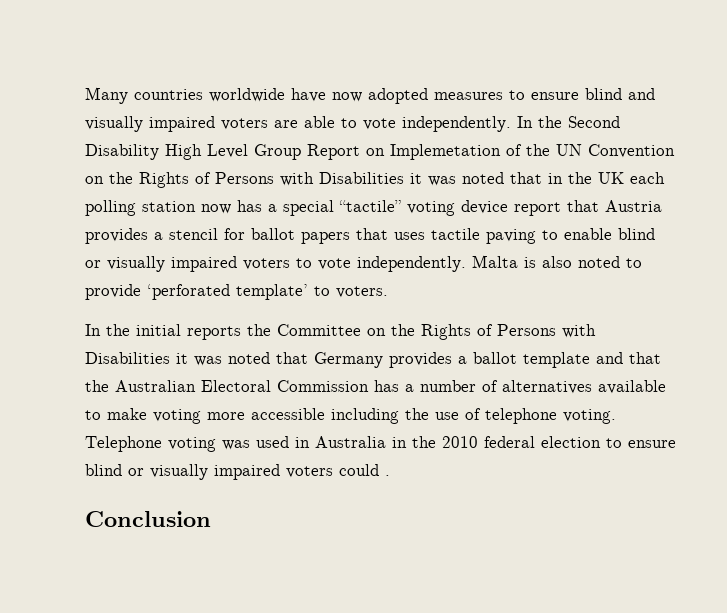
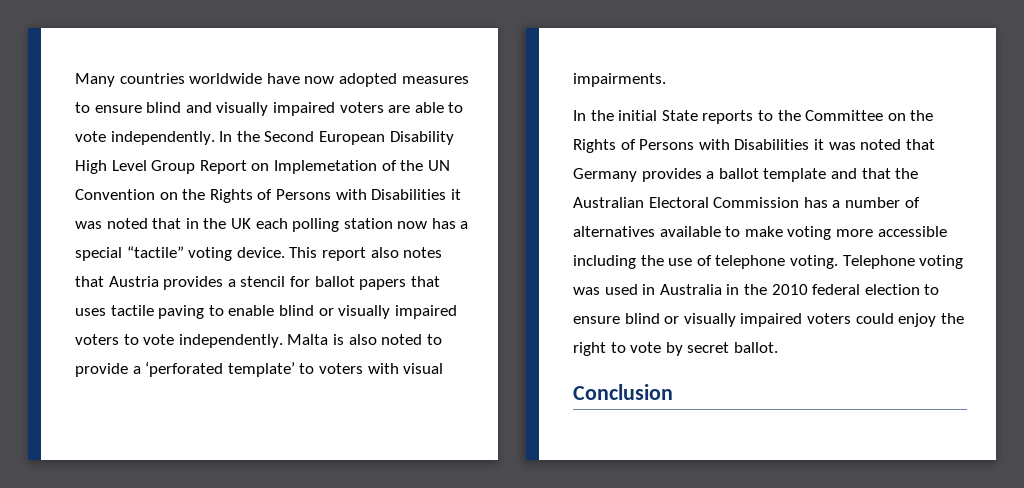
- In the Second Disability High Level Group Report on Implemetation of the UN Convention on the Rights of Persons with Disabilities it was noted that in the UK each polling station now has a special “tactile” voting device report that Austria provides a stencil for ballot papers that uses tactile paving to enable blind or visually impaired voters to vote independently.
+ In the Second European Disability High Level Group Report on Implemetation of the UN Convention on the Rights of Persons with Disabilities it was noted that in the UK each polling station now has a special “tactile” voting device. This report also notes that Austria provides a stencil for ballot papers that uses tactile paving to enable blind or visually impaired voters to vote independently.
- Malta is also noted to provide ‘perforated template’ to voters.
+ Malta is also noted to provide a ‘perforated template’ to voters with visual impairments.
- In the initial reports the Committee on the Rights of Persons with Disabilities it was noted that Germany provides a ballot template and that the Australian Electoral Commission has a number of alternatives available to make voting more accessible including the use of telephone voting.
+ In the initial State reports to the Committee on the Rights of Persons with Disabilities it was noted that Germany provides a ballot template and that the Australian Electoral Commission has a number of alternatives available to make voting more accessible including the use of telephone voting.
- Telephone voting was used in Australia in the 2010 federal election to ensure blind or visually impaired voters could .
+ Telephone voting was used in Australia in the 2010 federal election to ensure blind or visually impaired voters could enjoy the right to vote by secret ballot.

